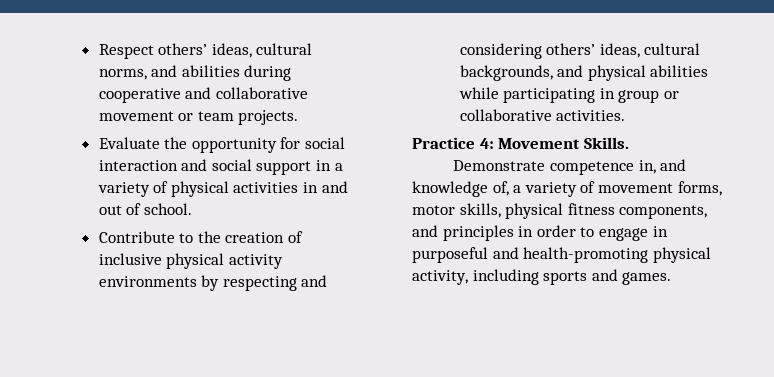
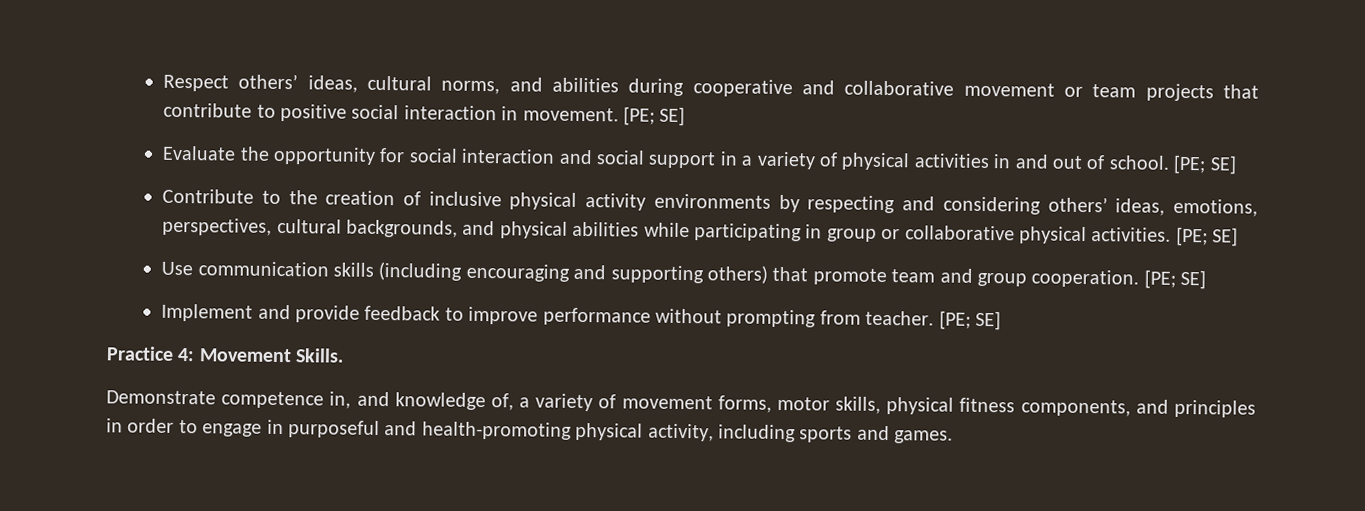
- Respect others’ ideas, cultural norms, and abilities during cooperative and collaborative movement or team projects.
+ Respect others’ ideas, cultural norms, and abilities during cooperative and collaborative movement or team projects that contribute to positive social interaction in movement. [PE; SE]
- Evaluate the opportunity for social interaction and social support in a variety of physical activities in and out of school.
+ Evaluate the opportunity for social interaction and social support in a variety of physical activities in and out of school. [PE; SE]
- Contribute to the creation of inclusive physical activity environments by respecting and considering others’ ideas, cultural backgrounds, and physical abilities while participating in group or collaborative activities.
+ Contribute to the creation of inclusive physical activity environments by respecting and considering others’ ideas, emotions, perspectives, cultural backgrounds, and physical abilities while participating in group or collaborative physical activities. [PE; SE]
+ Use communication skills (including encouraging and supporting others) that promote team and group cooperation. [PE; SE]
+ Implement and provide feedback to improve performance without prompting from teacher. [PE; SE]

